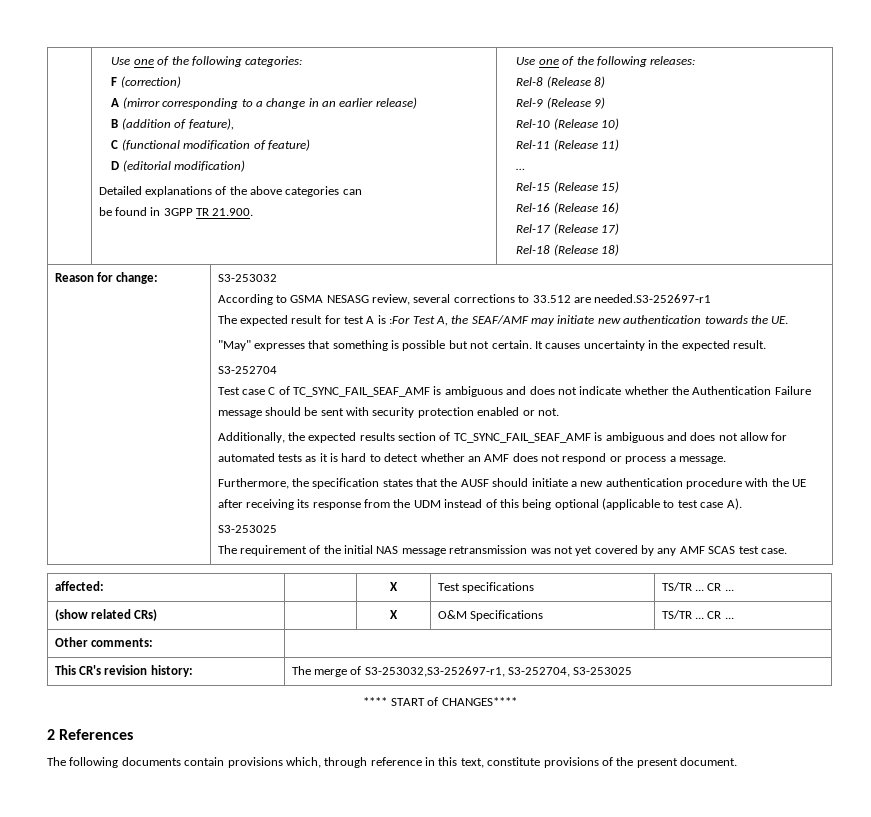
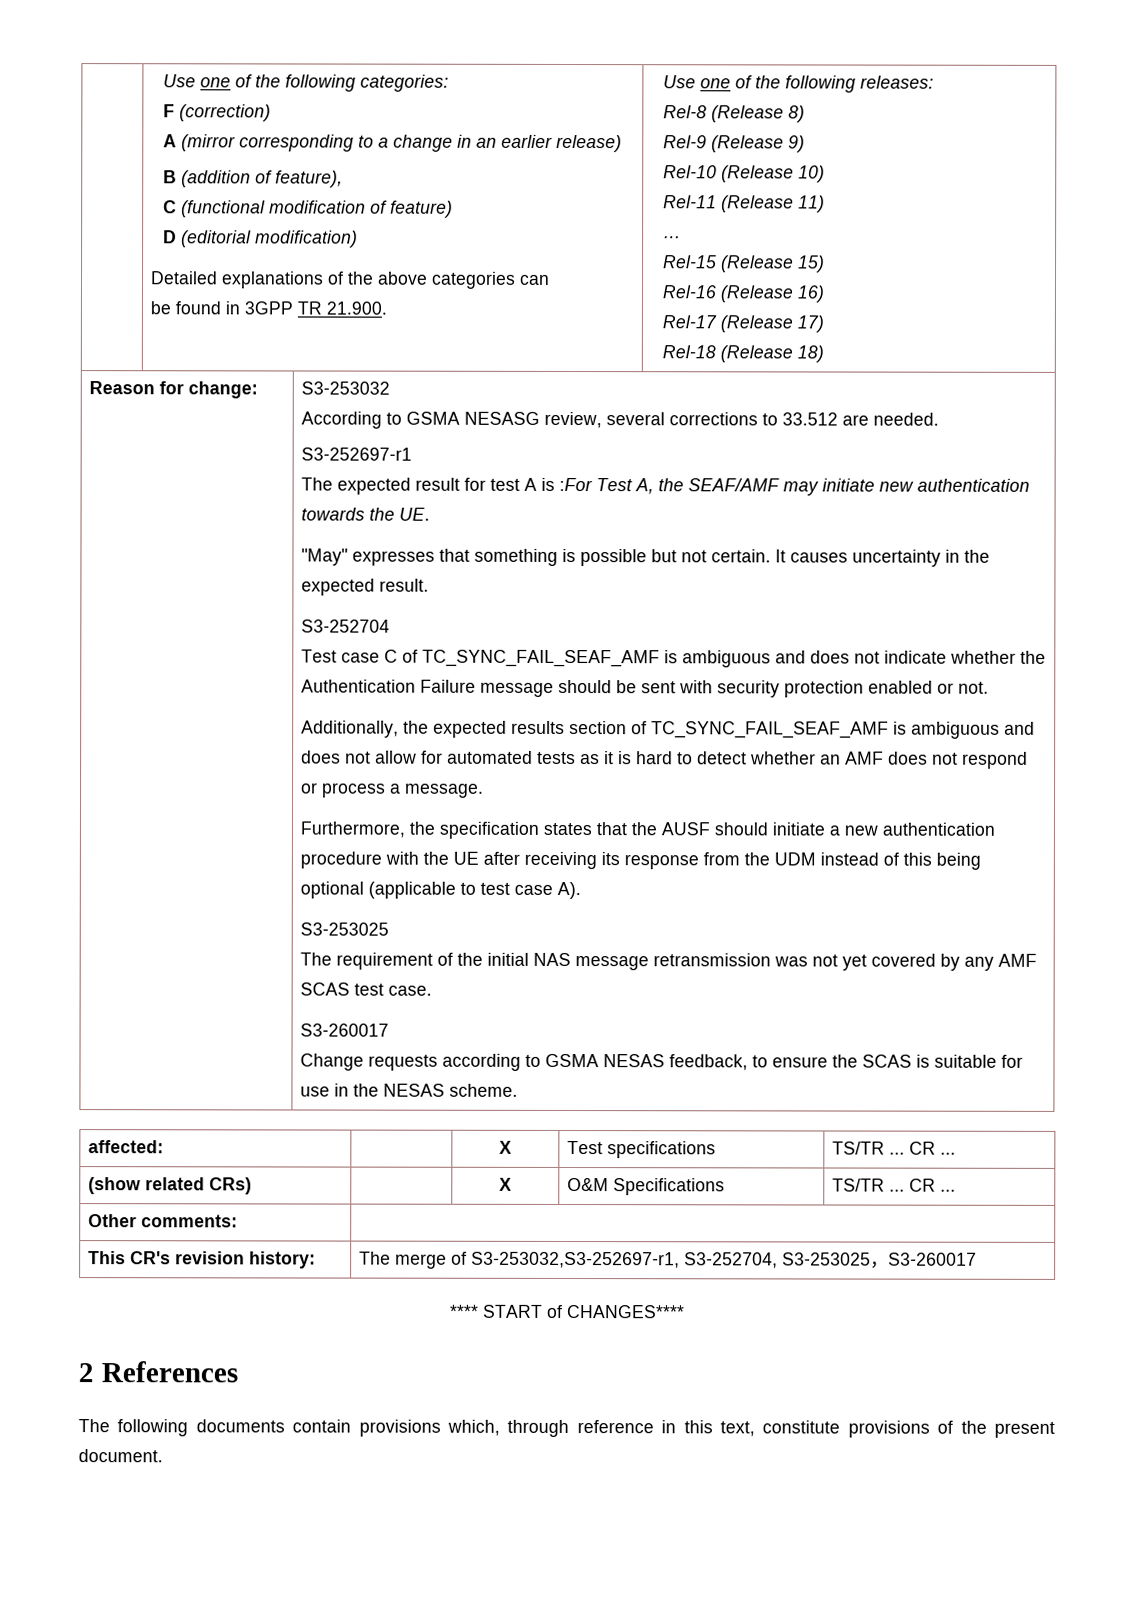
- According to GSMA NESASG review, several corrections to 33.512 are needed.S3-252697-r1
+ According to GSMA NESASG review, several corrections to 33.512 are needed.
+ S3-252697-r1
  The requirement of the initial NAS message retransmission was not yet covered by any AMF SCAS test case.
+ S3-260017
+ Change requests according to GSMA NESAS feedback, to ensure the SCAS is suitable for use in the NESAS scheme.
- This CR's revision history: | The merge of S3-253032,S3-252697-r1, S3-252704, S3-253025
+ This CR's revision history: | The merge of S3-253032,S3-252697-r1, S3-252704, S3-253025，S3-260017

